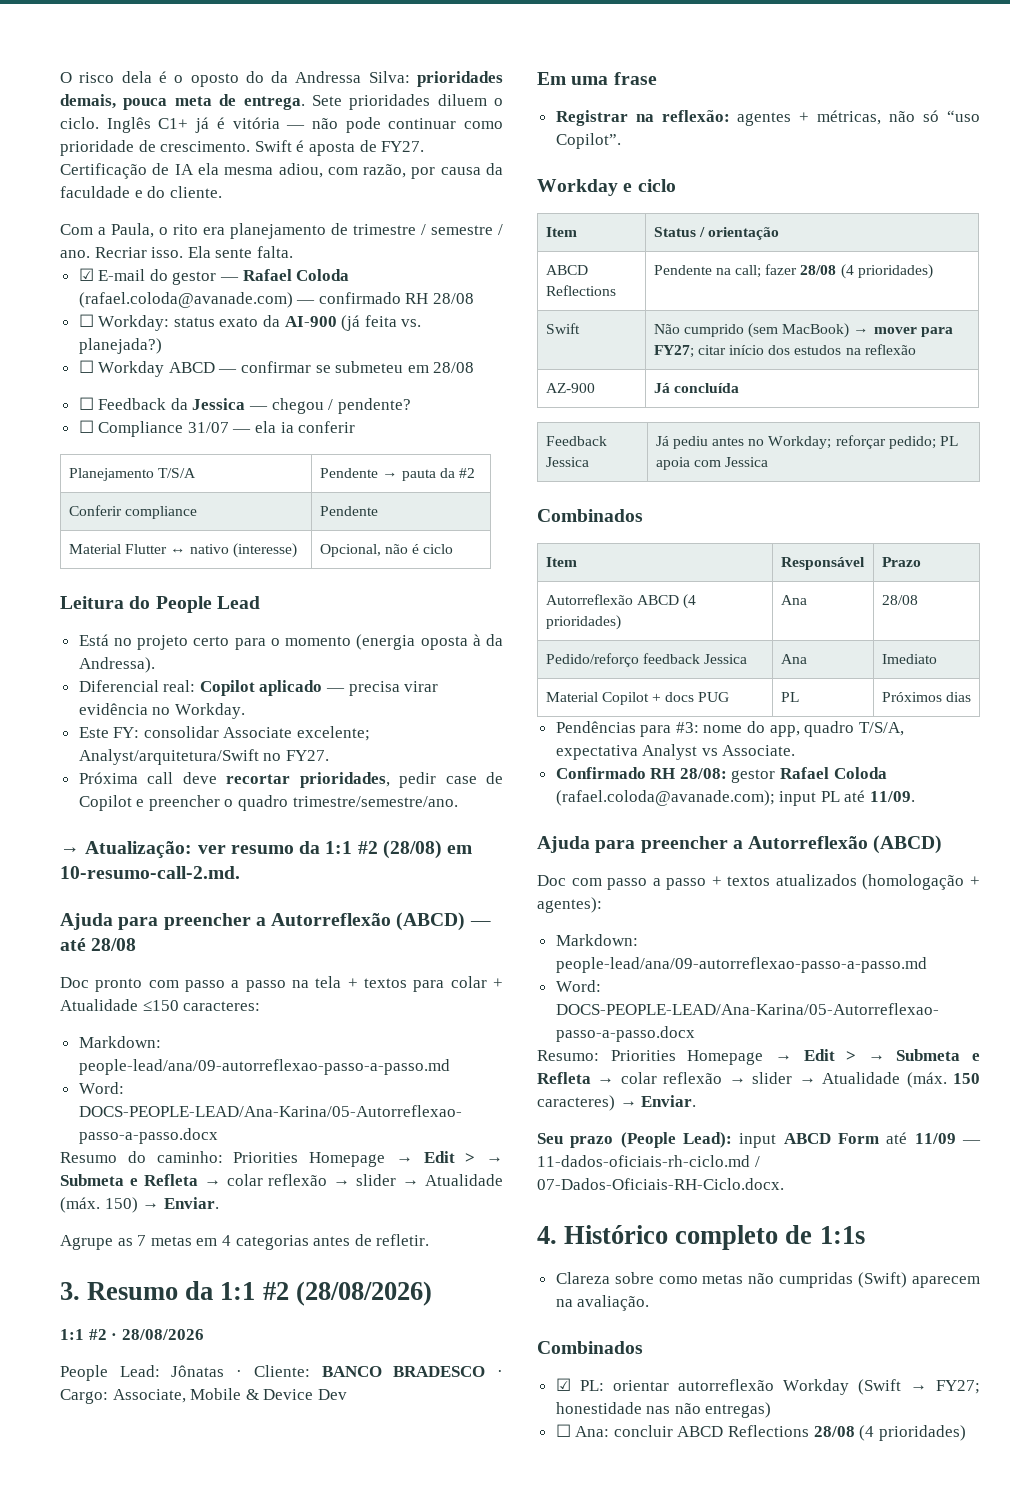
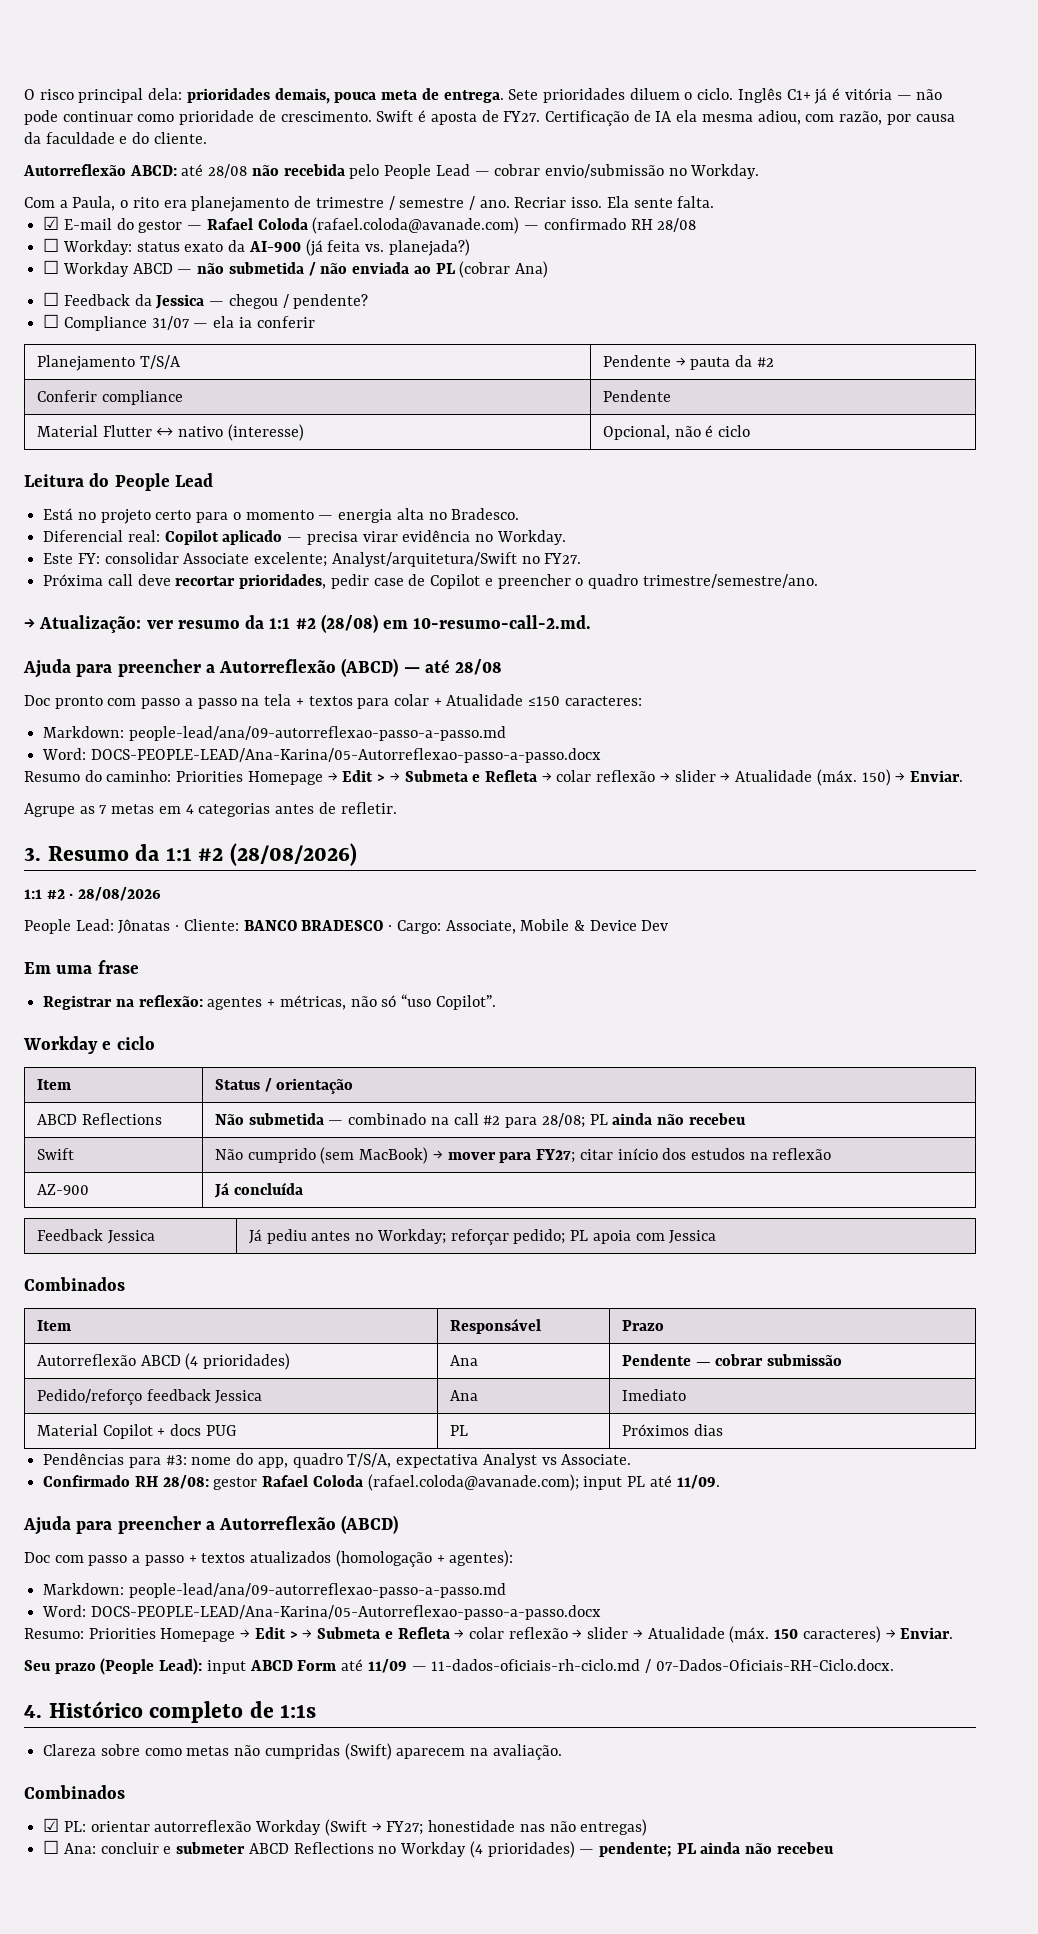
- O risco dela é o oposto do da Andressa Silva: prioridades demais, pouca meta de entrega.
+ O risco principal dela: prioridades demais, pouca meta de entrega.
+ Autorreflexão ABCD: até 28/08 não recebida pelo People Lead — cobrar envio/submissão no Workday.
- ☐ Workday ABCD — confirmar se submeteu em 28/08
+ ☐ Workday ABCD — não submetida / não enviada ao PL (cobrar Ana)
- Está no projeto certo para o momento (energia oposta à da Andressa).
+ Está no projeto certo para o momento — energia alta no Bradesco.
- ABCD Reflections | Pendente na call; fazer 28/08 (4 prioridades)
+ ABCD Reflections | Não submetida — combinado na call #2 para 28/08; PL ainda não recebeu
- Autorreflexão ABCD (4 prioridades) | Ana | 28/08
+ Autorreflexão ABCD (4 prioridades) | Ana | Pendente — cobrar submissão
- ☐ Ana: concluir ABCD Reflections 28/08 (4 prioridades)
+ ☐ Ana: concluir e submeter ABCD Reflections no Workday (4 prioridades) — pendente; PL ainda não recebeu

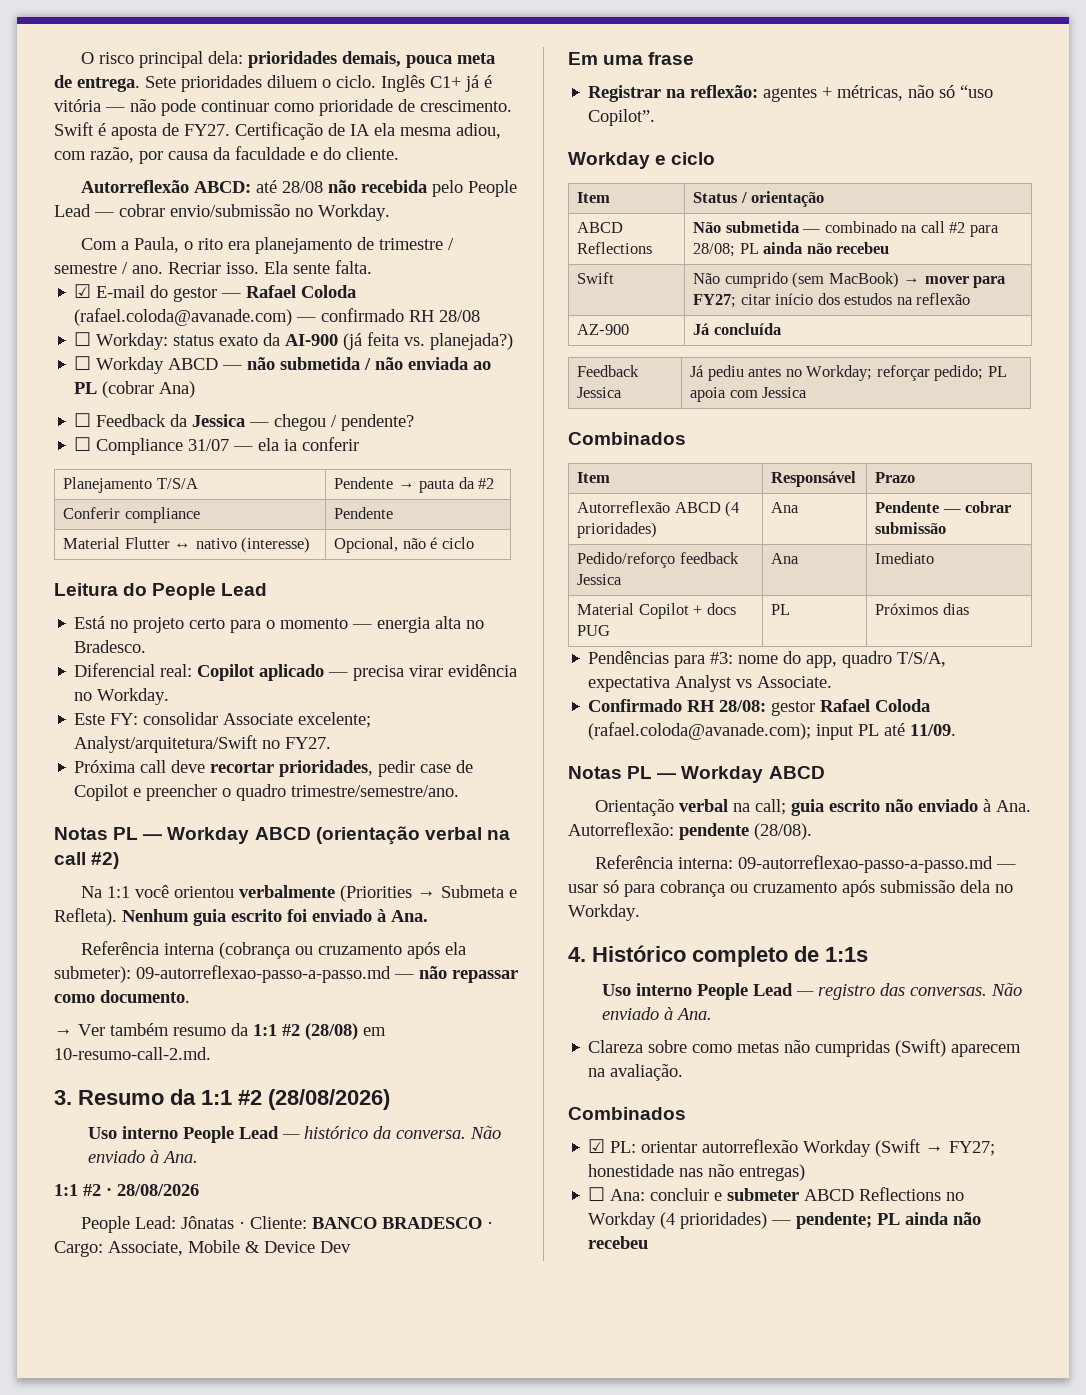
- → Atualização: ver resumo da 1:1 #2 (28/08) em 10-resumo-call-2.md.
+ Notas PL — Workday ABCD (orientação verbal na call #2)
+ Na 1:1 você orientou verbalmente (Priorities → Submeta e Refleta). Nenhum guia escrito foi enviado à Ana.
+ Referência interna (cobrança ou cruzamento após ela submeter): 09-autorreflexao-passo-a-passo.md — não repassar como documento.
+ → Ver também resumo da 1:1 #2 (28/08) em 10-resumo-call-2.md.
- Ajuda para preencher a Autorreflexão (ABCD) — até 28/08
- Doc pronto com passo a passo na tela + textos para colar + Atualidade ≤150 caracteres:
- Markdown: people-lead/ana/09-autorreflexao-passo-a-passo.md
- Word: DOCS-PEOPLE-LEAD/Ana-Karina/05-Autorreflexao-passo-a-passo.docx
- Resumo do caminho: Priorities Homepage → Edit > → Submeta e Refleta → colar reflexão → slider → Atualidade (máx. 150) → Enviar.
- Agrupe as 7 metas em 4 categorias antes de refletir.
+ Uso interno People Lead — histórico da conversa. Não enviado à Ana.
  Confirmado RH 28/08: gestor Rafael Coloda (rafael.coloda@avanade.com); input PL até 11/09.
- Ajuda para preencher a Autorreflexão (ABCD)
- Doc com passo a passo + textos atualizados (homologação + agentes):
- Markdown: people-lead/ana/09-autorreflexao-passo-a-passo.md
- Word: DOCS-PEOPLE-LEAD/Ana-Karina/05-Autorreflexao-passo-a-passo.docx
- Resumo: Priorities Homepage → Edit > → Submeta e Refleta → colar reflexão → slider → Atualidade (máx. 150 caracteres) → Enviar.
- Seu prazo (People Lead): input ABCD Form até 11/09 — 11-dados-oficiais-rh-ciclo.md / 07-Dados-Oficiais-RH-Ciclo.docx.
+ Notas PL — Workday ABCD
+ Orientação verbal na call; guia escrito não enviado à Ana. Autorreflexão: pendente (28/08).
+ Referência interna: 09-autorreflexao-passo-a-passo.md — usar só para cobrança ou cruzamento após submissão dela no Workday.
+ Uso interno People Lead — registro das conversas. Não enviado à Ana.

